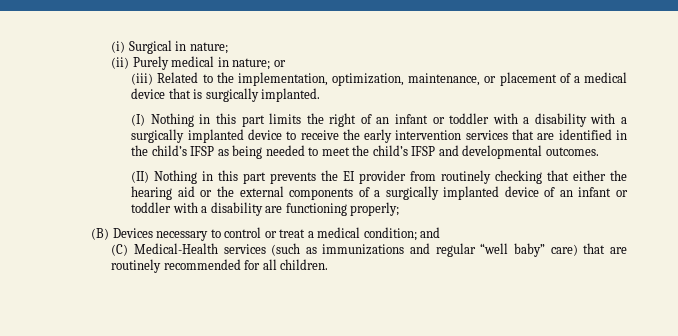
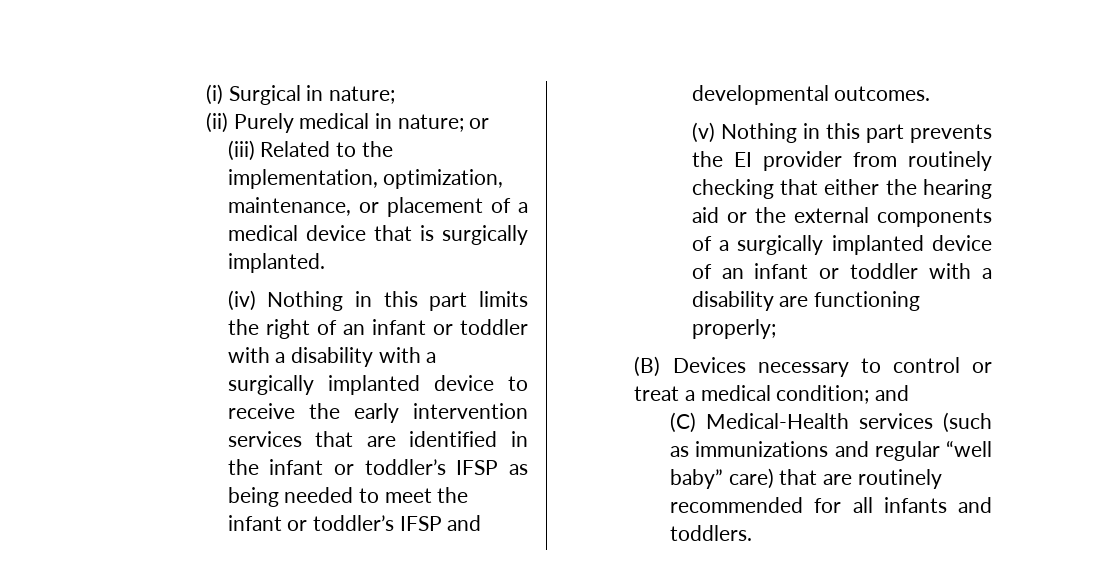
- (I) Nothing in this part limits the right of an infant or toddler with a disability with a surgically implanted device to receive the early intervention services that are identified in the child’s IFSP as being needed to meet the child’s IFSP and developmental outcomes.
+ (iv) Nothing in this part limits the right of an infant or toddler with a disability with a surgically implanted device to receive the early intervention services that are identified in the infant or toddler’s IFSP as being needed to meet the infant or toddler’s IFSP and developmental outcomes.
- (II) Nothing in this part prevents the EI provider from routinely checking that either the hearing aid or the external components of a surgically implanted device of an infant or toddler with a disability are functioning properly;
+ (v) Nothing in this part prevents the EI provider from routinely checking that either the hearing aid or the external components of a surgically implanted device of an infant or toddler with a disability are functioning properly;
- (C) Medical-Health services (such as immunizations and regular “well baby” care) that are routinely recommended for all children.
+ (C) Medical-Health services (such as immunizations and regular “well baby” care) that are routinely recommended for all infants and toddlers.

